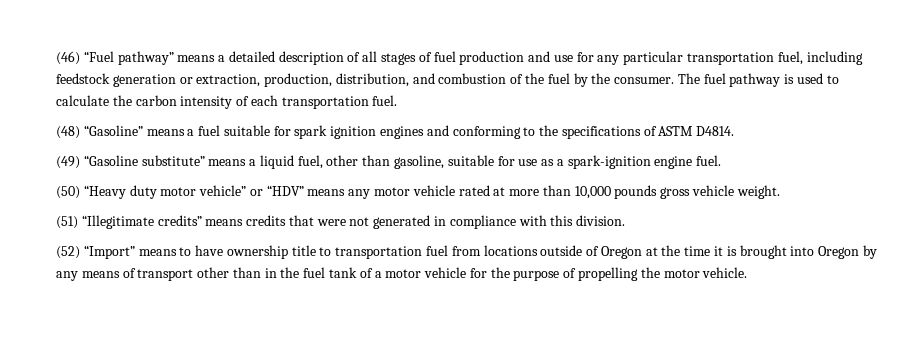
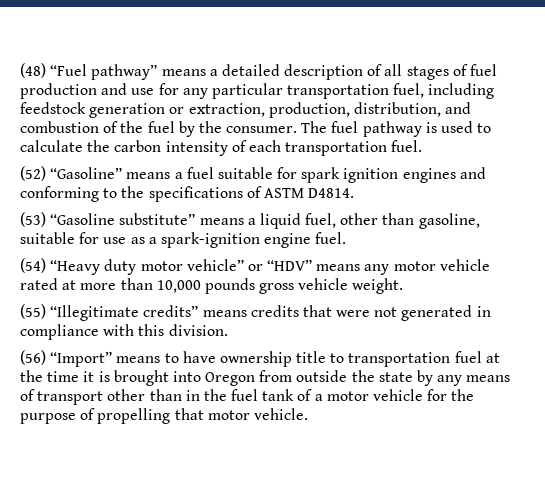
- (46) “Fuel pathway” means a detailed description of all stages of fuel production and use for any particular transportation fuel, including feedstock generation or extraction, production, distribution, and combustion of the fuel by the consumer.
+ (48) “Fuel pathway” means a detailed description of all stages of fuel production and use for any particular transportation fuel, including feedstock generation or extraction, production, distribution, and combustion of the fuel by the consumer.
- (48) “Gasoline” means a fuel suitable for spark ignition engines and conforming to the specifications of ASTM D4814.
+ (52) “Gasoline” means a fuel suitable for spark ignition engines and conforming to the specifications of ASTM D4814.
- (49) “Gasoline substitute” means a liquid fuel, other than gasoline, suitable for use as a spark-ignition engine fuel.
+ (53) “Gasoline substitute” means a liquid fuel, other than gasoline, suitable for use as a spark-ignition engine fuel.
- (50) “Heavy duty motor vehicle” or “HDV” means any motor vehicle rated at more than 10,000 pounds gross vehicle weight.
+ (54) “Heavy duty motor vehicle” or “HDV” means any motor vehicle rated at more than 10,000 pounds gross vehicle weight.
- (51) “Illegitimate credits” means credits that were not generated in compliance with this division.
+ (55) “Illegitimate credits” means credits that were not generated in compliance with this division.
- (52) “Import” means to have ownership title to transportation fuel from locations outside of Oregon at the time it is brought into Oregon by any means of transport other than in the fuel tank of a motor vehicle for the purpose of propelling the motor vehicle.
+ (56) “Import” means to have ownership title to transportation fuel at the time it is brought into Oregon from outside the state by any means of transport other than in the fuel tank of a motor vehicle for the purpose of propelling that motor vehicle.

